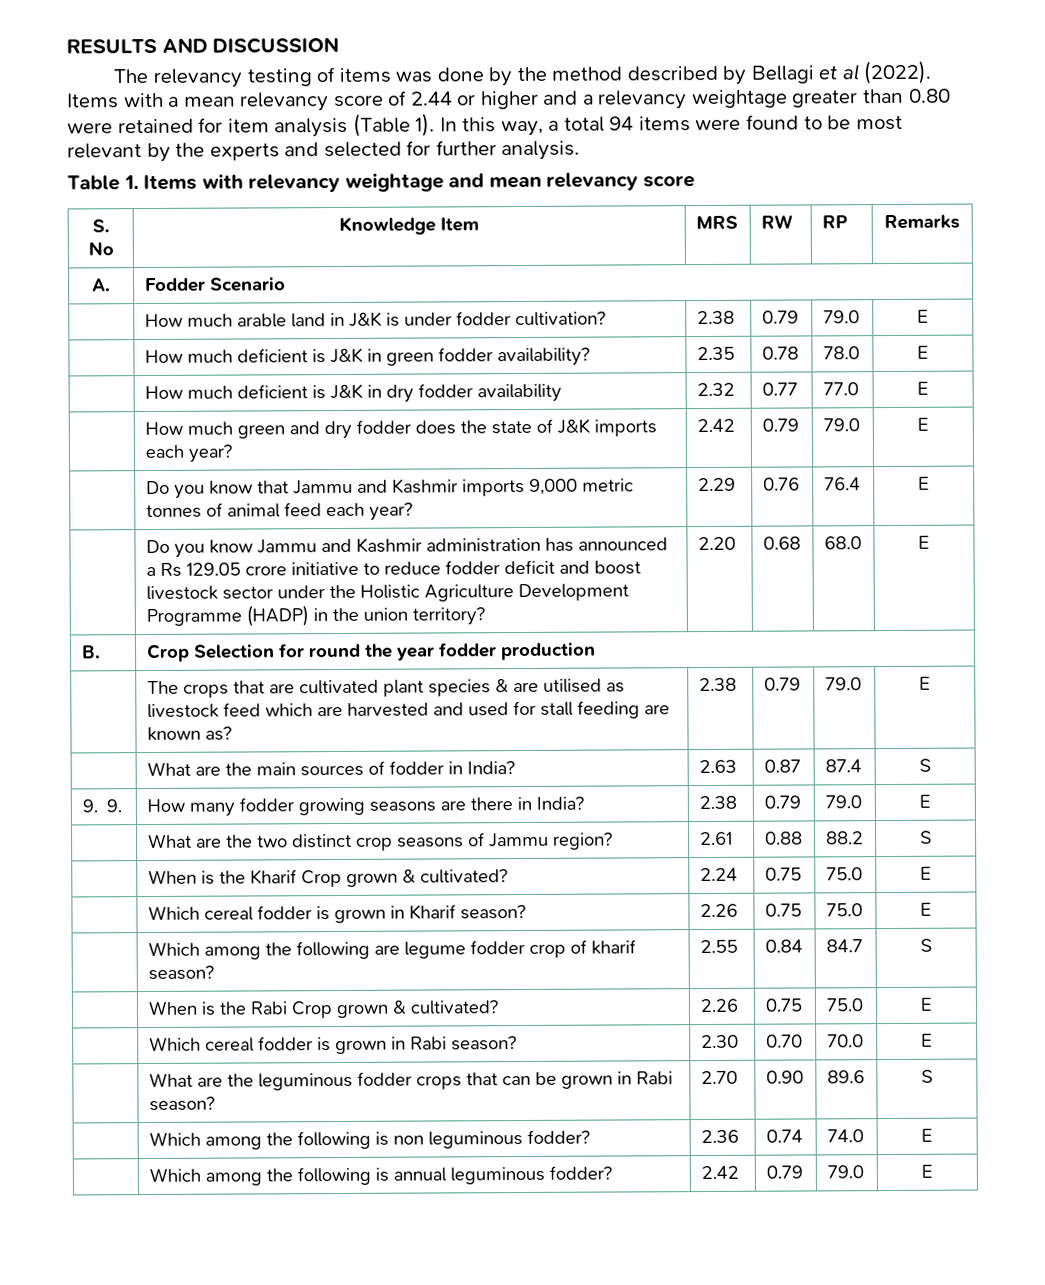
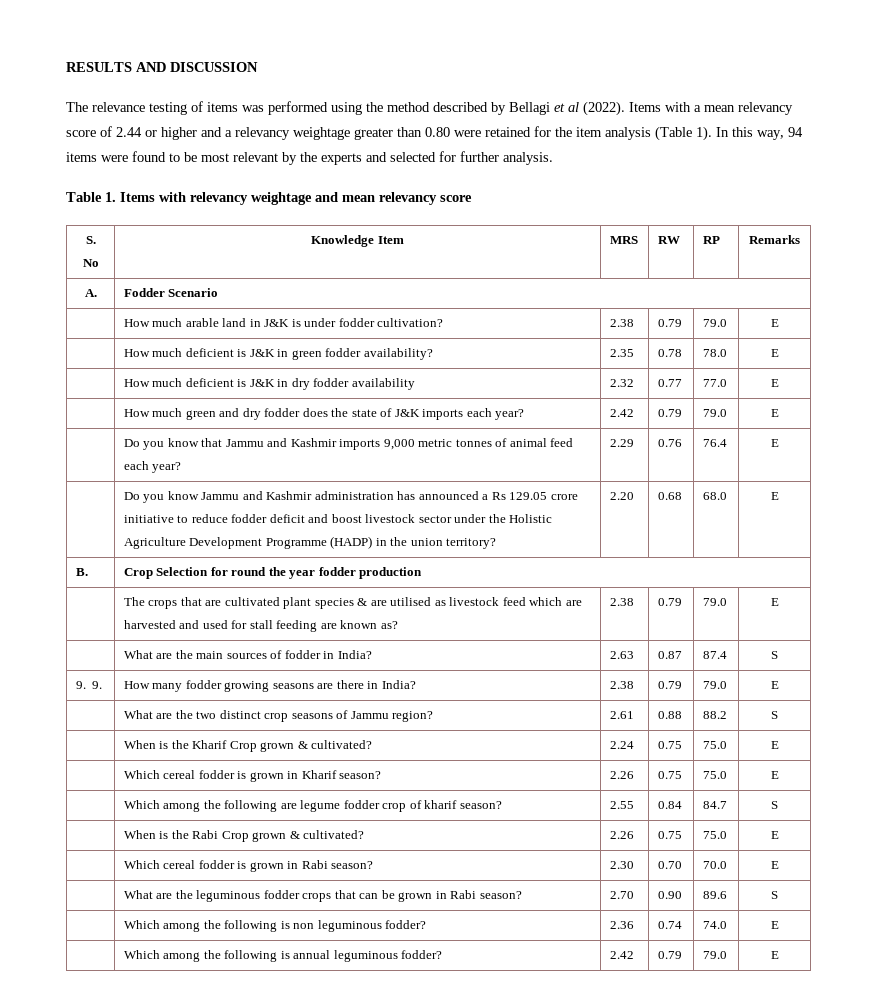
- The relevancy testing of items was done by the method described by Bellagi et al (2022).
+ The relevance testing of items was performed using the method described by Bellagi et al (2022).
- Items with a mean relevancy score of 2.44 or higher and a relevancy weightage greater than 0.80 were retained for item analysis (Table 1).
+ Items with a mean relevancy score of 2.44 or higher and a relevancy weightage greater than 0.80 were retained for the item analysis (Table 1).
- In this way, a total 94 items were found to be most relevant by the experts and selected for further analysis.
+ In this way, 94 items were found to be most relevant by the experts and selected for further analysis.

